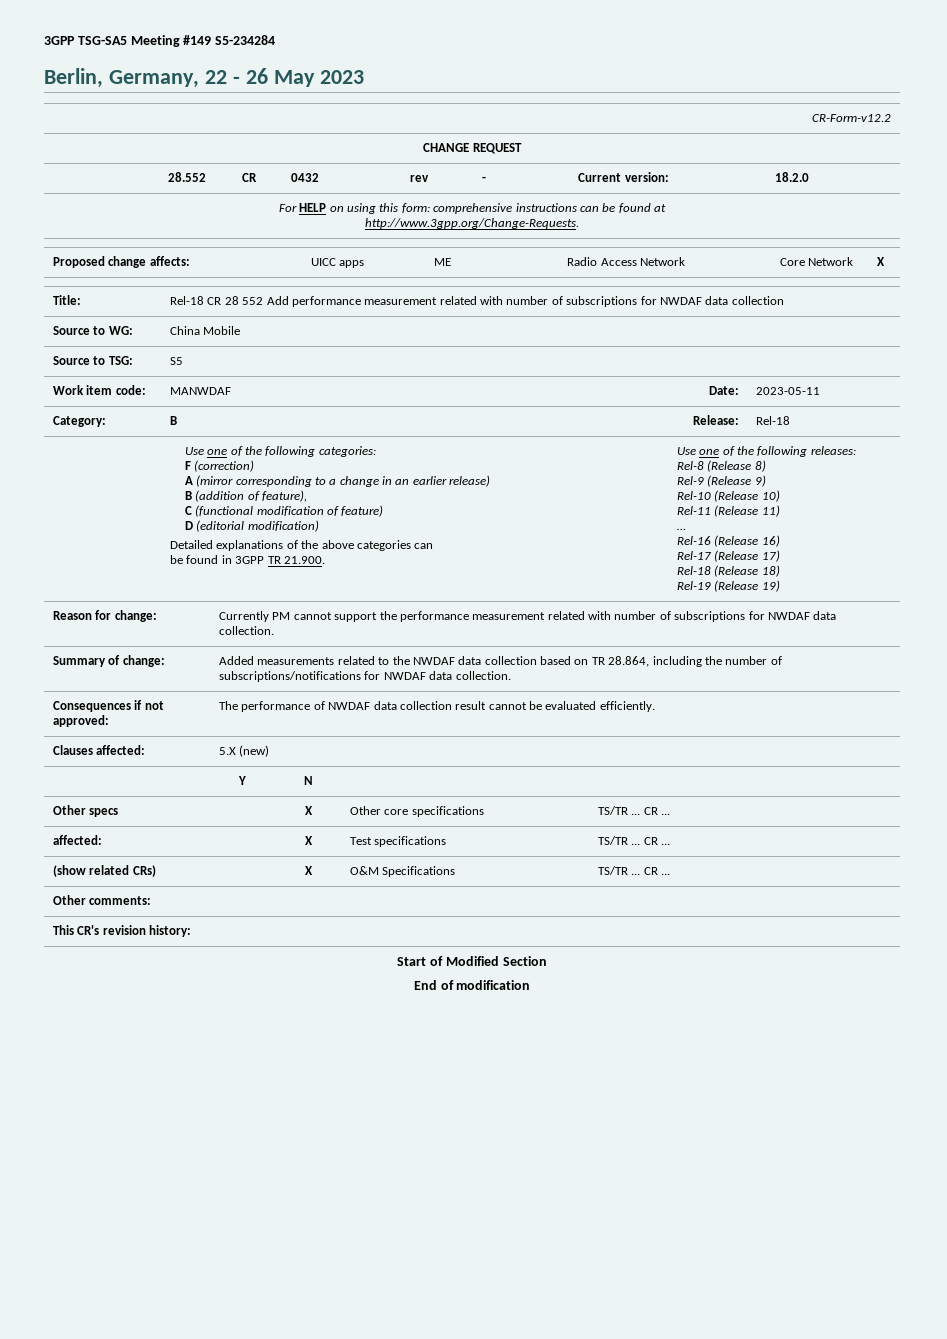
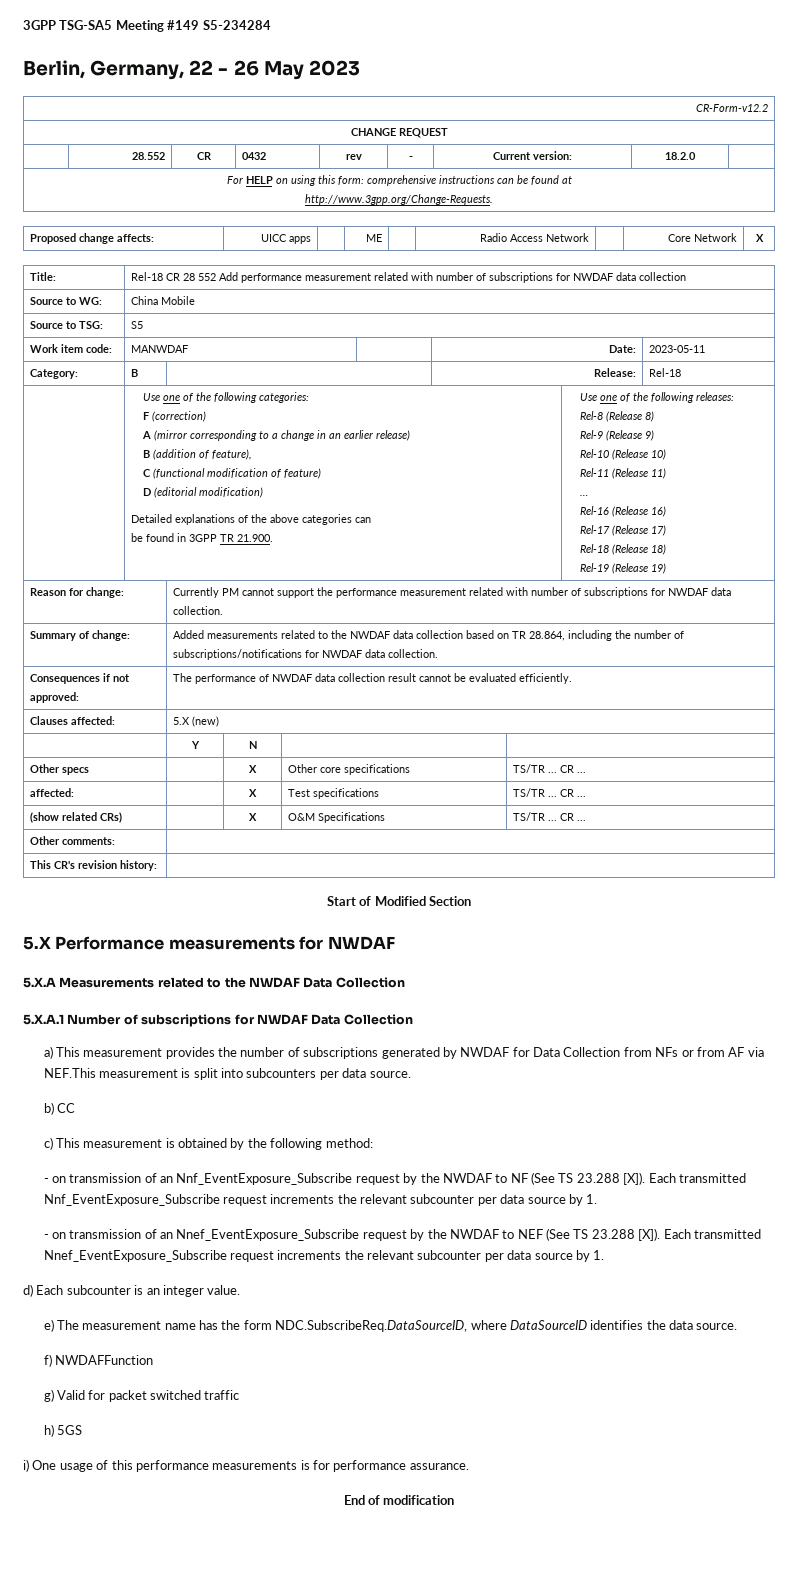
+ 5.X Performance measurements for NWDAF
+ 5.X.A Measurements related to the NWDAF Data Collection
+ 5.X.A.1 Number of subscriptions for NWDAF Data Collection
+ a) This measurement provides the number of subscriptions generated by NWDAF for Data Collection from NFs or from AF via NEF.This measurement is split into subcounters per data source.
+ b) CC
+ c) This measurement is obtained by the following method:
+ - on transmission of an Nnf_EventExposure_Subscribe request by the NWDAF to NF (See TS 23.288 [X]). Each transmitted Nnf_EventExposure_Subscribe request increments the relevant subcounter per data source by 1.
+ - on transmission of an Nnef_EventExposure_Subscribe request by the NWDAF to NEF (See TS 23.288 [X]). Each transmitted Nnef_EventExposure_Subscribe request increments the relevant subcounter per data source by 1.
+ d) Each subcounter is an integer value.
+ e) The measurement name has the form NDC.SubscribeReq.DataSourceID, where DataSourceID identifies the data source.
+ f) NWDAFFunction
+ g) Valid for packet switched traffic
+ h) 5GS
+ i) One usage of this performance measurements is for performance assurance.

